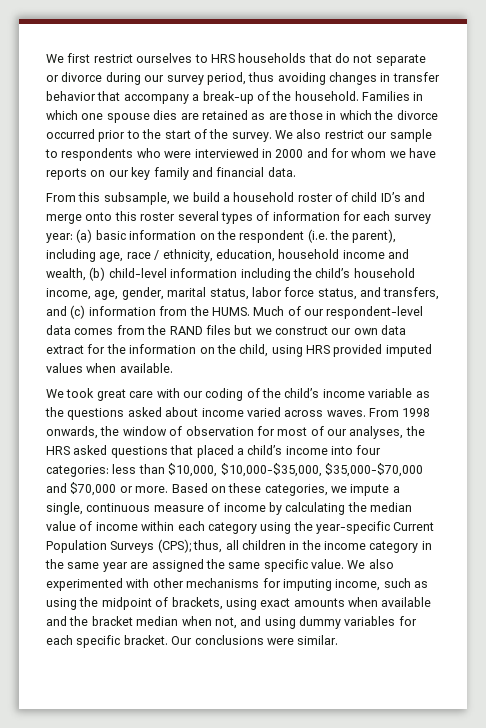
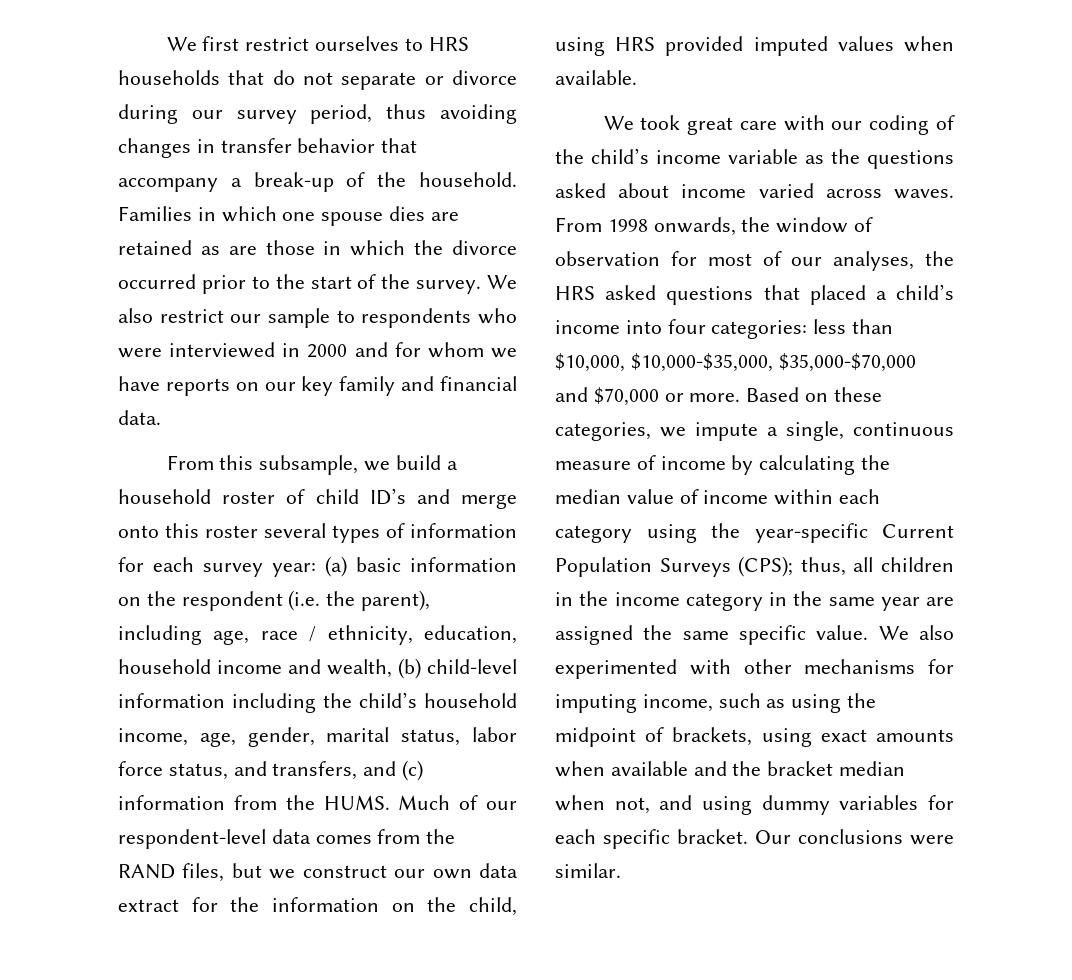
- Much of our respondent-level data comes from the RAND files but we construct our own data extract for the information on the child, using HRS provided imputed values when available.
+ Much of our respondent-level data comes from the RAND files, but we construct our own data extract for the information on the child, using HRS provided imputed values when available.

